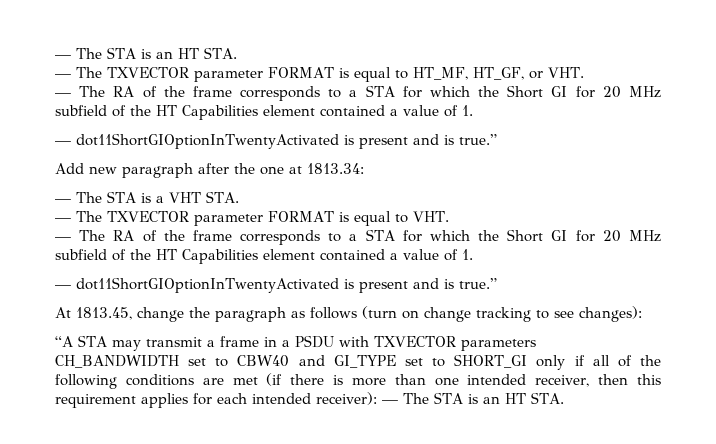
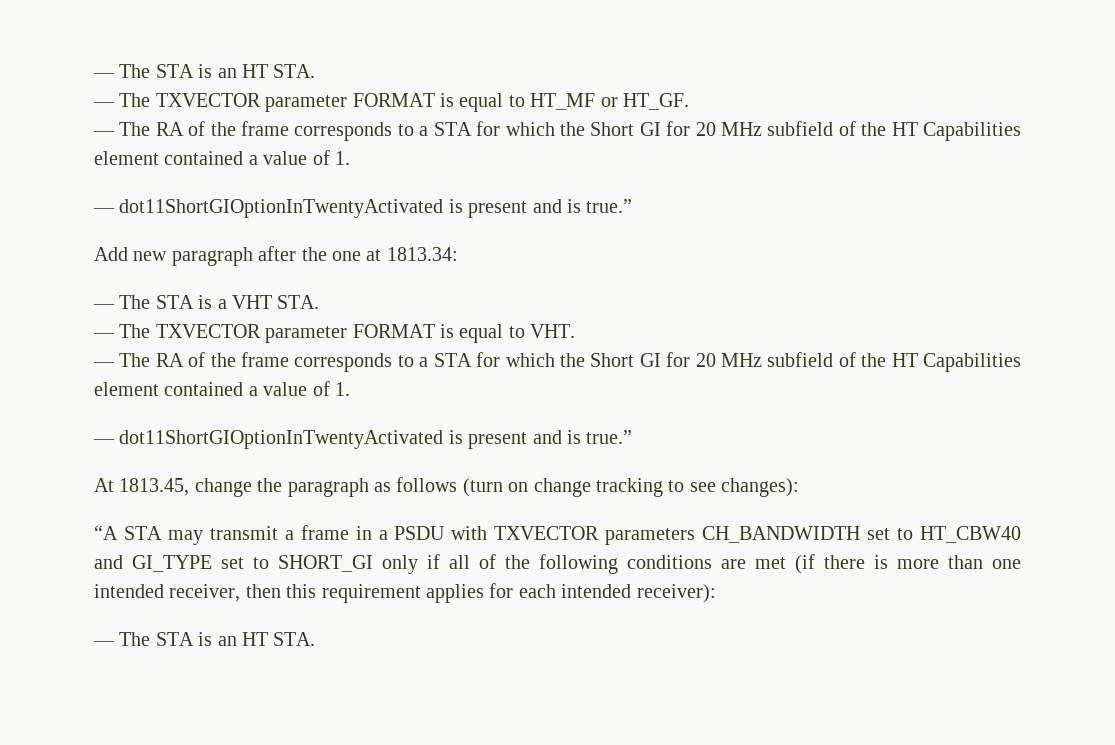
- — The TXVECTOR parameter FORMAT is equal to HT_MF, HT_GF, or VHT.
+ — The TXVECTOR parameter FORMAT is equal to HT_MF or HT_GF.
- “A STA may transmit a frame in a PSDU with TXVECTOR parameters CH_BANDWIDTH set to CBW40 and GI_TYPE set to SHORT_GI only if all of the following conditions are met (if there is more than one intended receiver, then this requirement applies for each intended receiver): — The STA is an HT STA.
+ “A STA may transmit a frame in a PSDU with TXVECTOR parameters CH_BANDWIDTH set to HT_CBW40 and GI_TYPE set to SHORT_GI only if all of the following conditions are met (if there is more than one intended receiver, then this requirement applies for each intended receiver):
+ — The STA is an HT STA.

